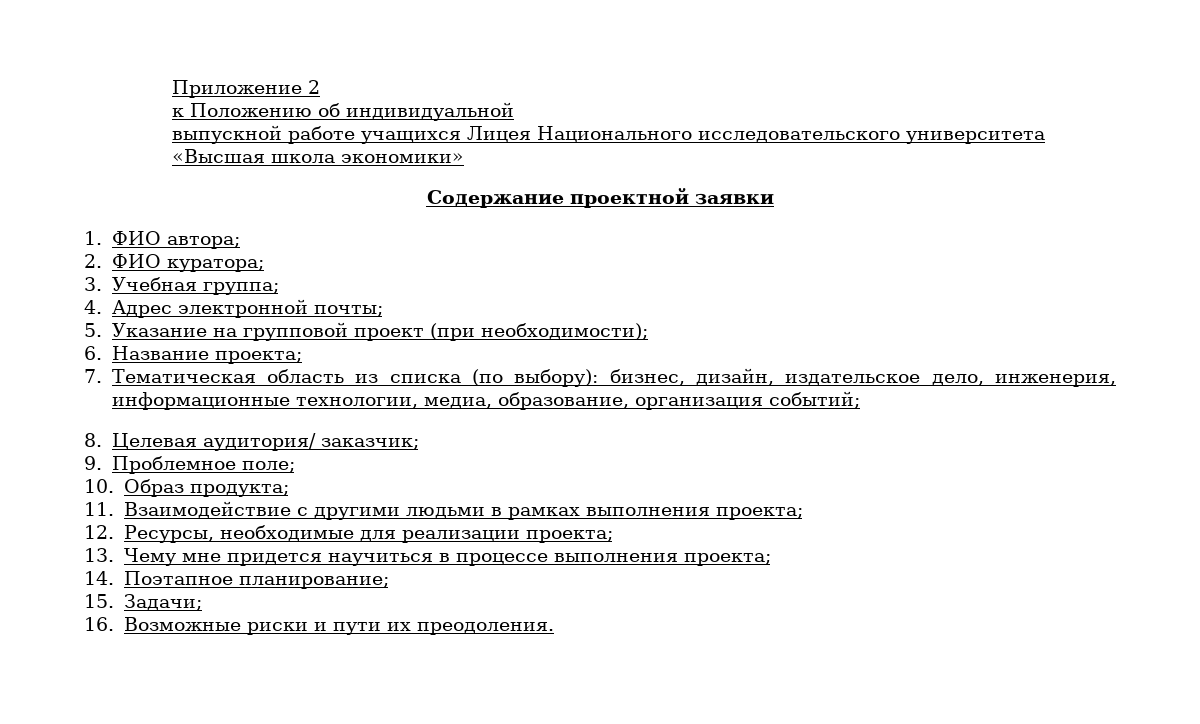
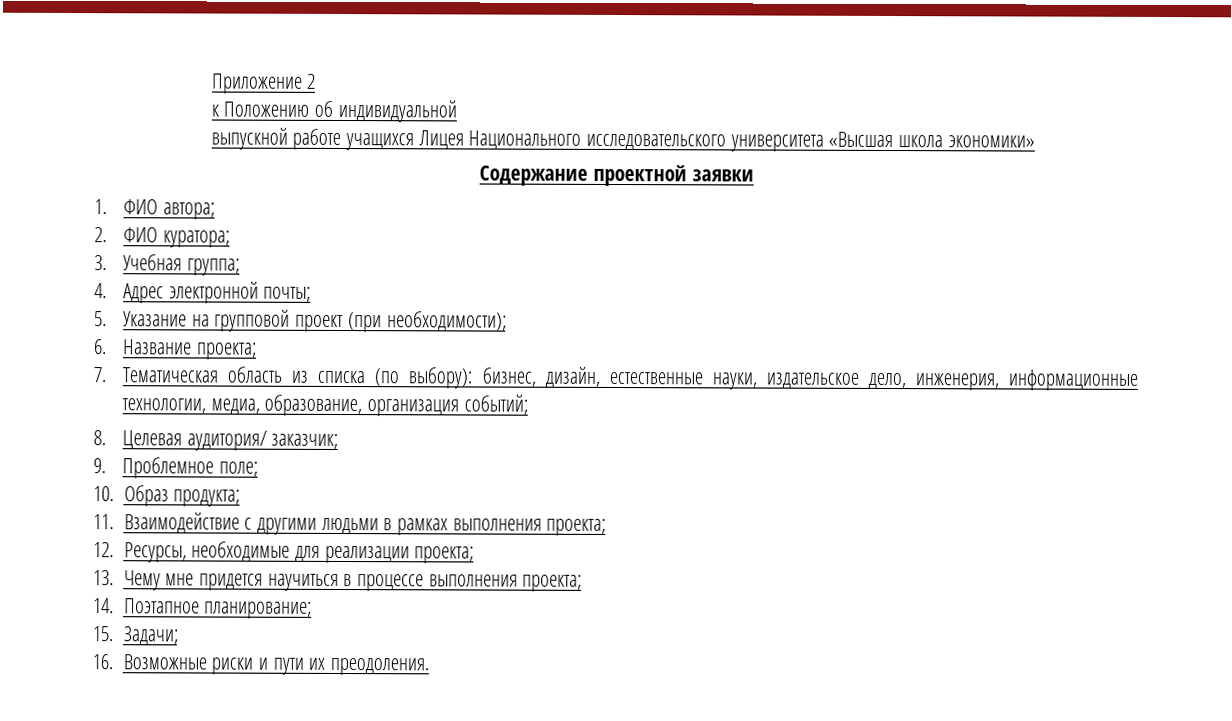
- 7. Тематическая область из списка (по выбору): бизнес, дизайн, издательское дело, инженерия, информационные технологии, медиа, образование, организация событий;
+ 7. Тематическая область из списка (по выбору): бизнес, дизайн, естественные науки, издательское дело, инженерия, информационные технологии, медиа, образование, организация событий;

